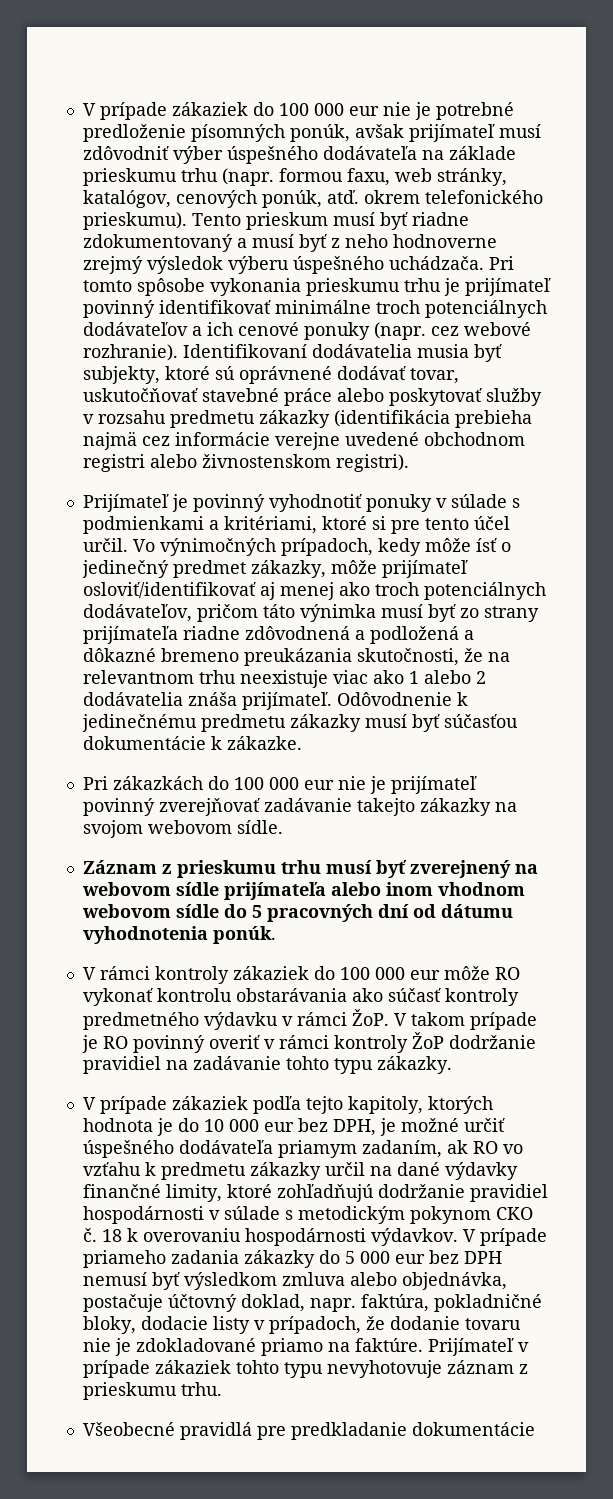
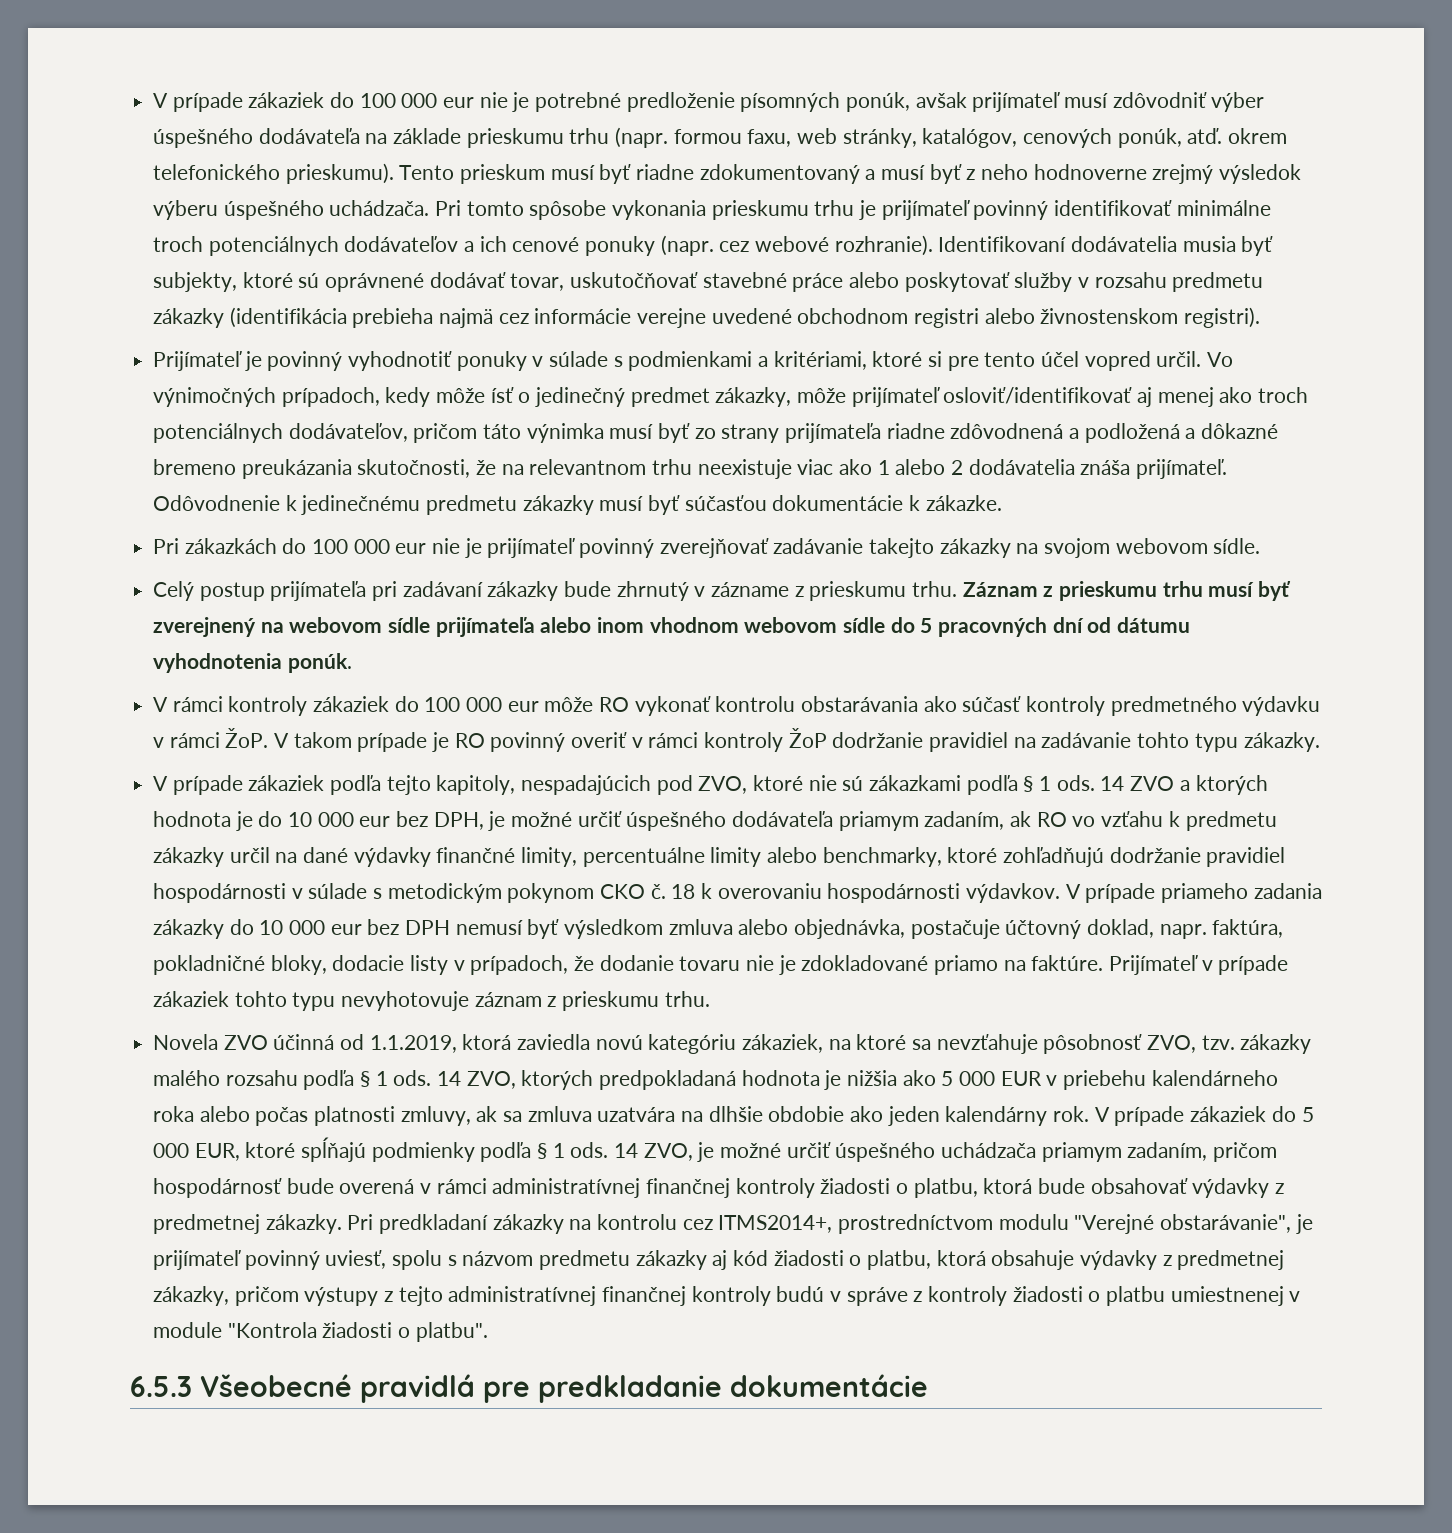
- Prijímateľ je povinný vyhodnotiť ponuky v súlade s podmienkami a kritériami, ktoré si pre tento účel určil.
+ Prijímateľ je povinný vyhodnotiť ponuky v súlade s podmienkami a kritériami, ktoré si pre tento účel vopred určil.
+ Celý postup prijímateľa pri zadávaní zákazky bude zhrnutý v zázname z prieskumu trhu.
- V prípade zákaziek podľa tejto kapitoly, ktorých hodnota je do 10 000 eur bez DPH, je možné určiť úspešného dodávateľa priamym zadaním, ak RO vo vzťahu k predmetu zákazky určil na dané výdavky finančné limity, ktoré zohľadňujú dodržanie pravidiel hospodárnosti v súlade s metodickým pokynom CKO č.
+ V prípade zákaziek podľa tejto kapitoly, nespadajúcich pod ZVO, ktoré nie sú zákazkami podľa § 1 ods. 14 ZVO a ktorých hodnota je do 10 000 eur bez DPH, je možné určiť úspešného dodávateľa priamym zadaním, ak RO vo vzťahu k predmetu zákazky určil na dané výdavky finančné limity, percentuálne limity alebo benchmarky, ktoré zohľadňujú dodržanie pravidiel hospodárnosti v súlade s metodickým pokynom CKO č.
- V prípade priameho zadania zákazky do 5 000 eur bez DPH nemusí byť výsledkom zmluva alebo objednávka, postačuje účtovný doklad, napr. faktúra, pokladničné bloky, dodacie listy v prípadoch, že dodanie tovaru nie je zdokladované priamo na faktúre.
+ V prípade priameho zadania zákazky do 10 000 eur bez DPH nemusí byť výsledkom zmluva alebo objednávka, postačuje účtovný doklad, napr. faktúra, pokladničné bloky, dodacie listy v prípadoch, že dodanie tovaru nie je zdokladované priamo na faktúre.
- Všeobecné pravidlá pre predkladanie dokumentácie
+ Novela ZVO účinná od 1.1.2019, ktorá zaviedla novú kategóriu zákaziek, na ktoré sa nevzťahuje pôsobnosť ZVO, tzv. zákazky malého rozsahu podľa § 1 ods. 14 ZVO, ktorých predpokladaná hodnota je nižšia ako 5 000 EUR v priebehu kalendárneho roka alebo počas platnosti zmluvy, ak sa zmluva uzatvára na dlhšie obdobie ako jeden kalendárny rok. V prípade zákaziek do 5 000 EUR, ktoré spĺňajú podmienky podľa § 1 ods. 14 ZVO, je možné určiť úspešného uchádzača priamym zadaním, pričom hospodárnosť bude overená v rámci administratívnej finančnej kontroly žiadosti o platbu, ktorá bude obsahovať výdavky z predmetnej zákazky. Pri predkladaní zákazky na kontrolu cez ITMS2014+, prostredníctvom modulu "Verejné obstarávanie", je prijímateľ povinný uviesť, spolu s názvom predmetu zákazky aj kód žiadosti o platbu, ktorá obsahuje výdavky z predmetnej zákazky, pričom výstupy z tejto administratívnej finančnej kontroly budú v správe z kontroly žiadosti o platbu umiestnenej v module "Kontrola žiadosti o platbu".
+ 6.5.3 Všeobecné pravidlá pre predkladanie dokumentácie

